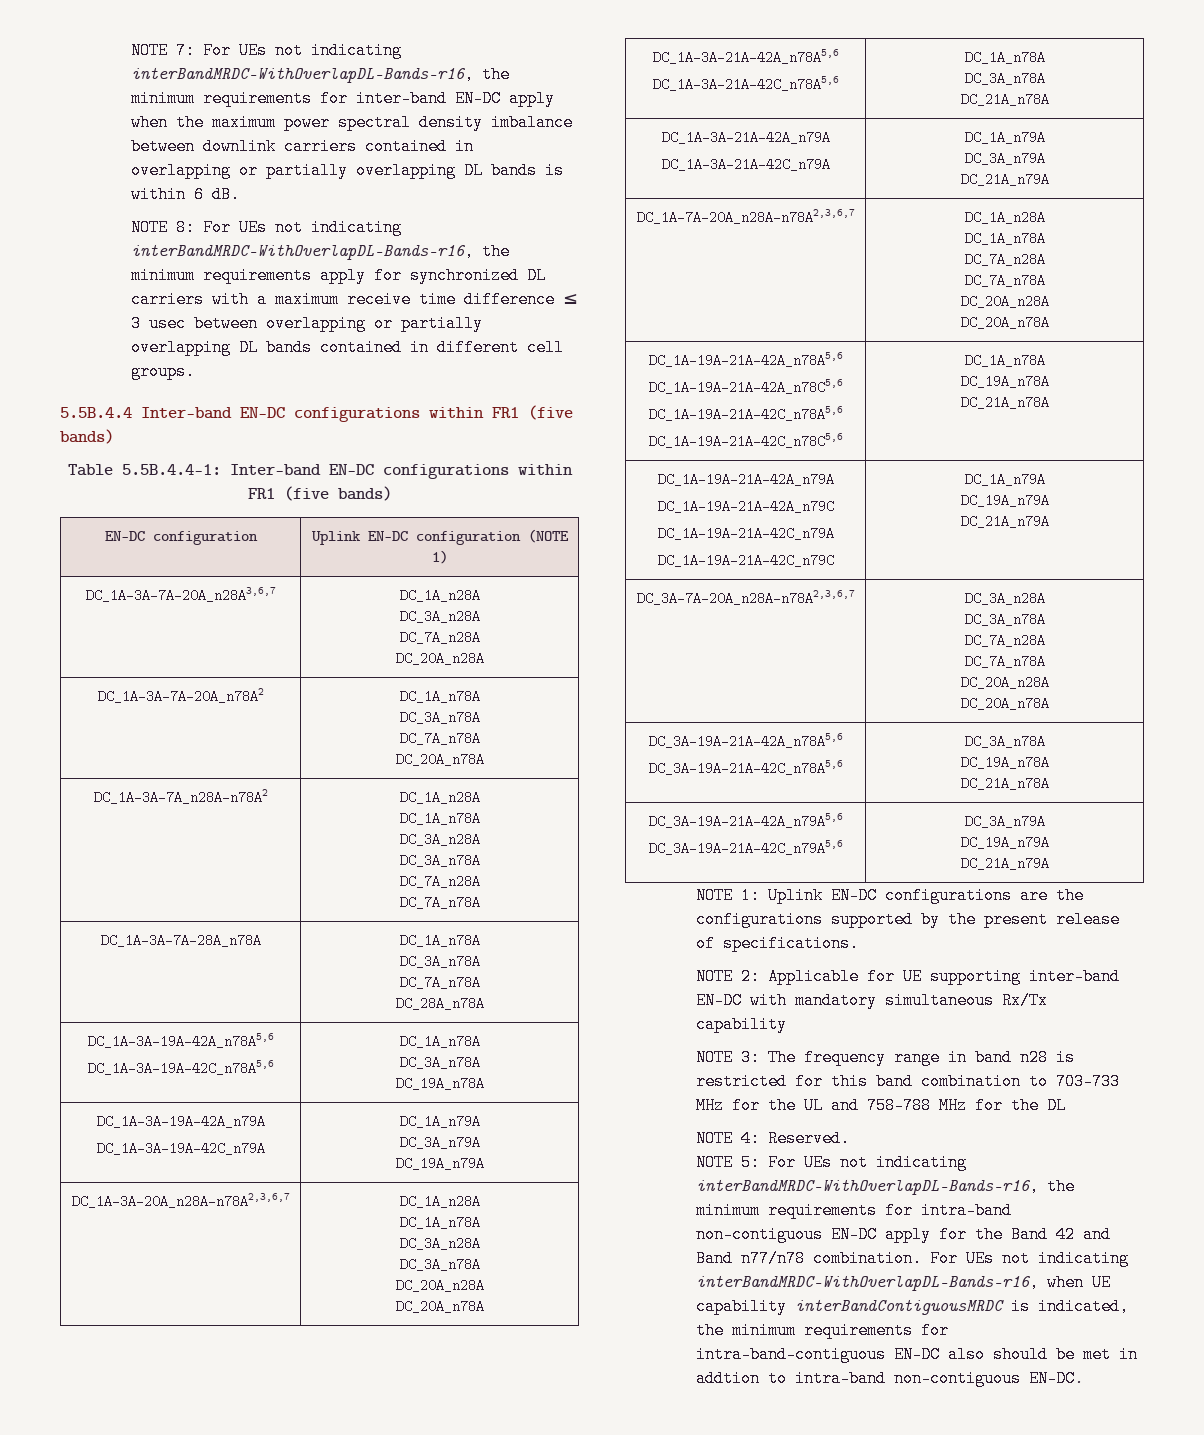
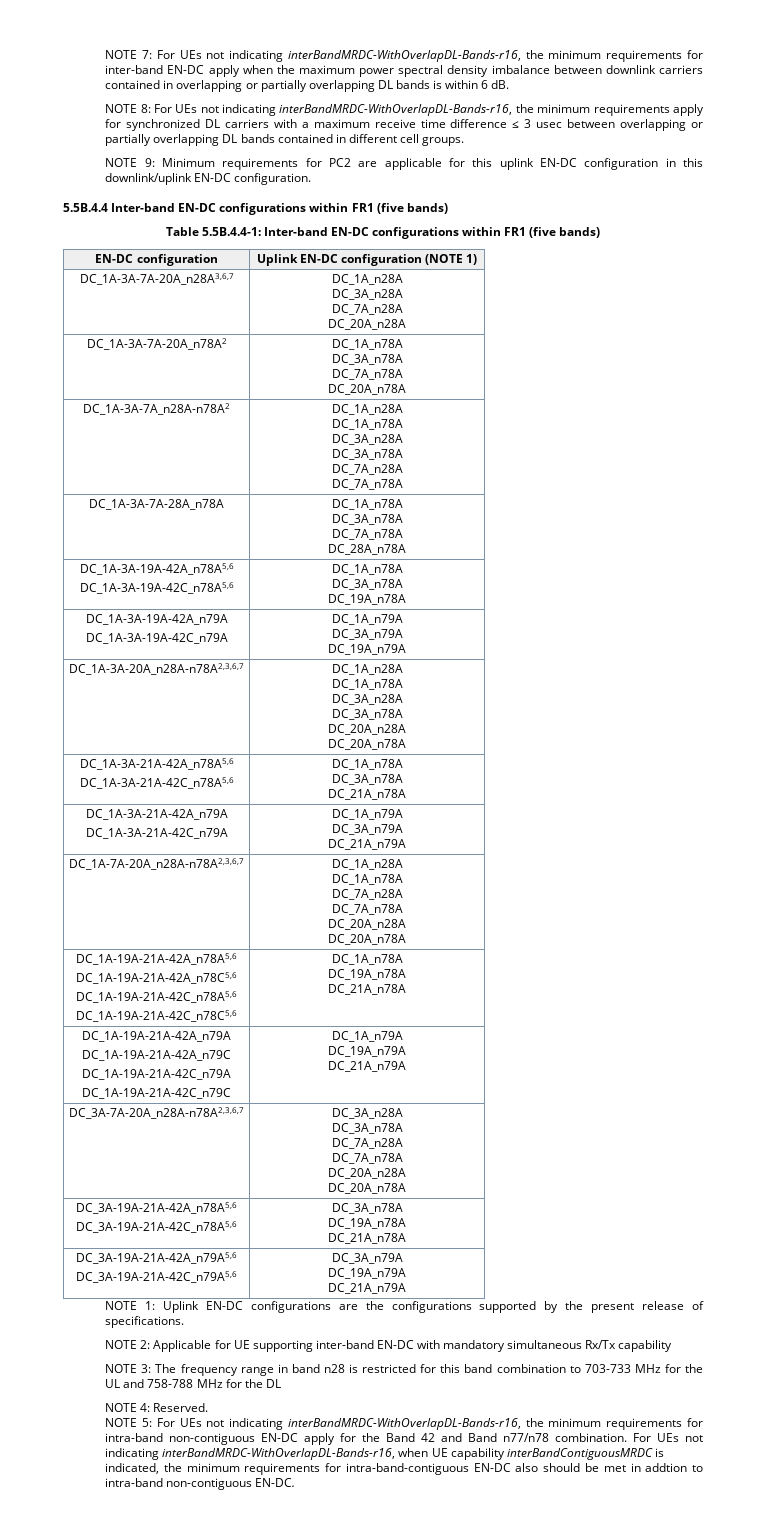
+ NOTE 9: Minimum requirements for PC2 are applicable for this uplink EN-DC configuration in this downlink/uplink EN-DC configuration.

